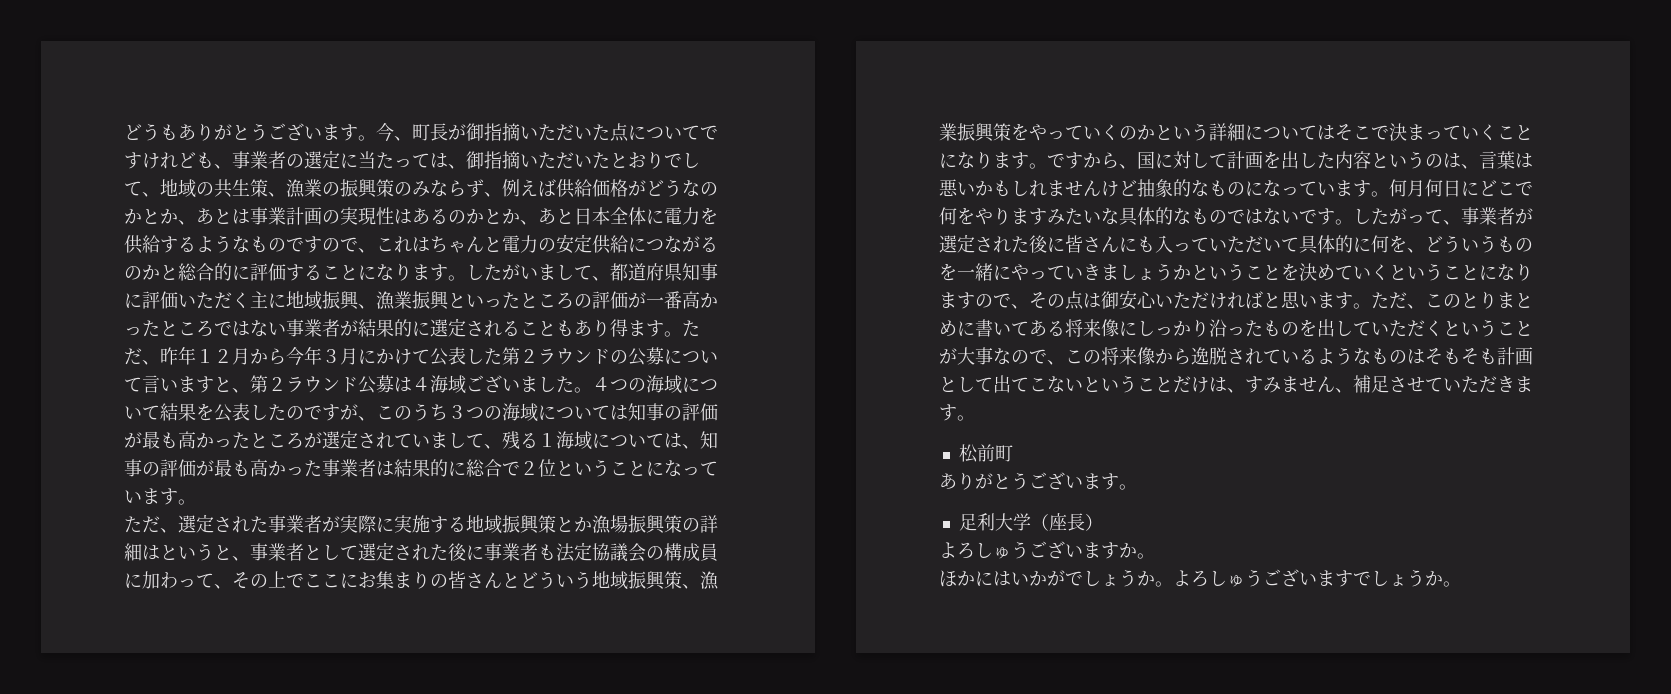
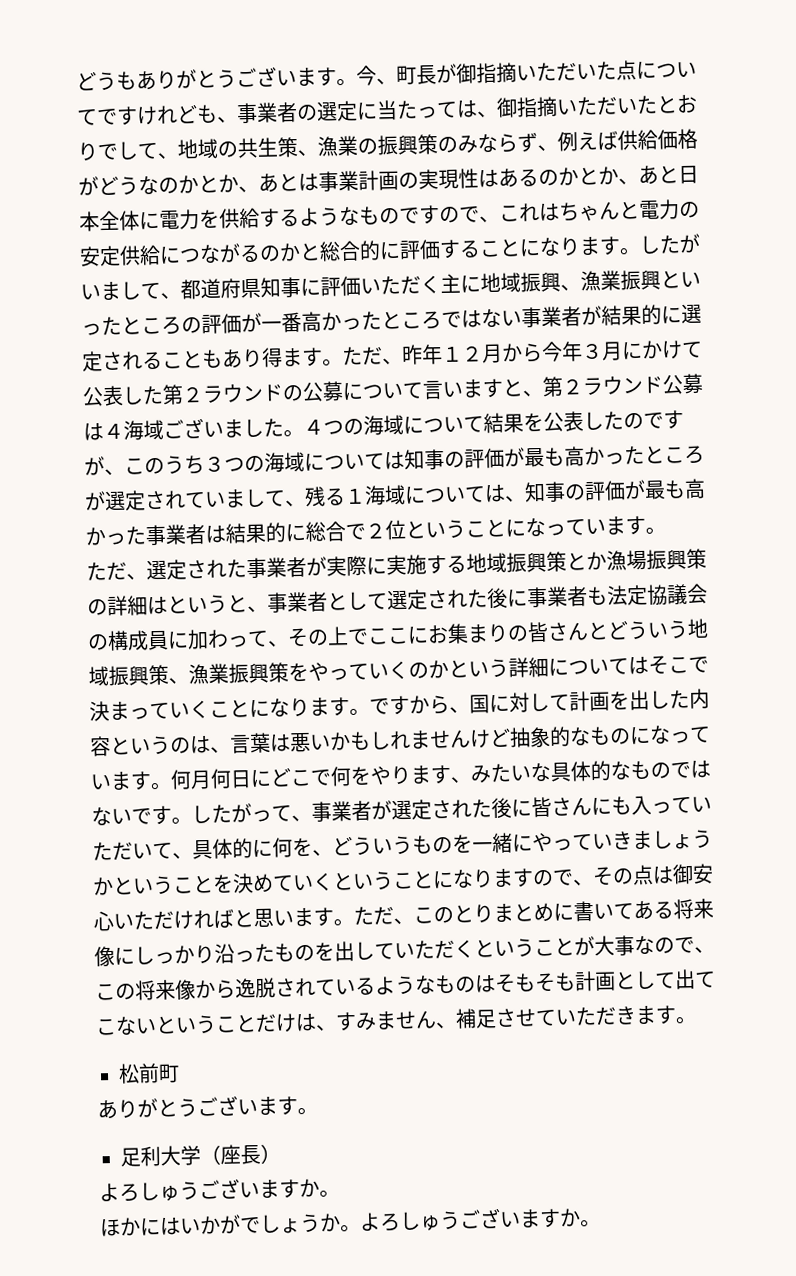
- 何月何日にどこで何をやりますみたいな具体的なものではないです。
+ 何月何日にどこで何をやります、みたいな具体的なものではないです。
- したがって、事業者が選定された後に皆さんにも入っていただいて具体的に何を、どういうものを一緒にやっていきましょうかということを決めていくということになりますので、その点は御安心いただければと思います。
+ したがって、事業者が選定された後に皆さんにも入っていただいて、具体的に何を、どういうものを一緒にやっていきましょうかということを決めていくということになりますので、その点は御安心いただければと思います。
- ほかにはいかがでしょうか。よろしゅうございますでしょうか。
+ ほかにはいかがでしょうか。よろしゅうございますか。

